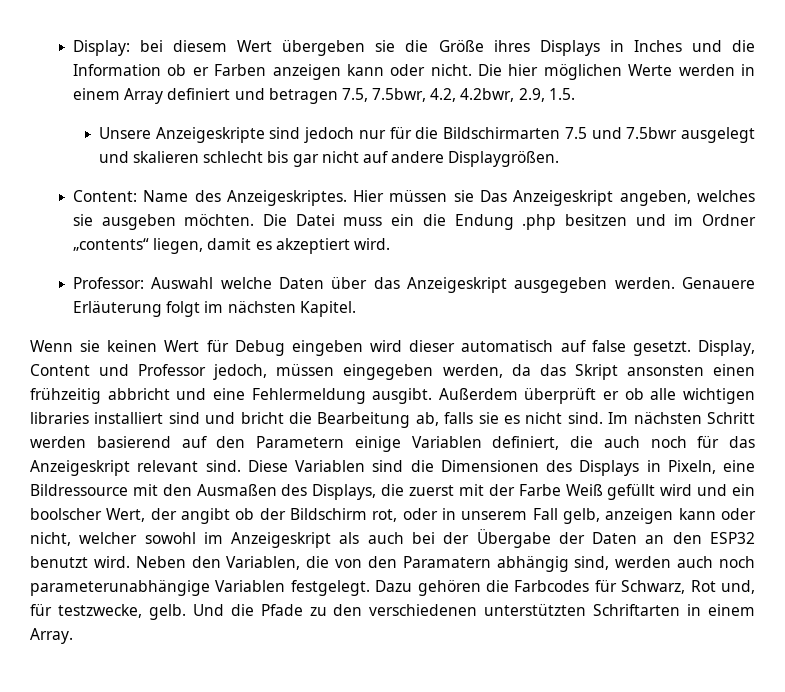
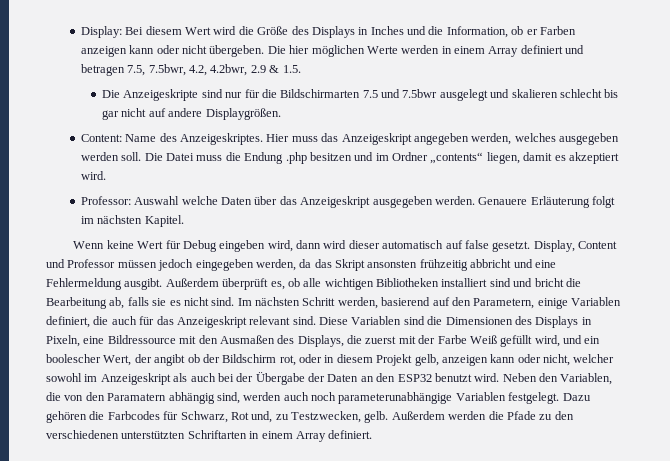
- Display: bei diesem Wert übergeben sie die Größe ihres Displays in Inches und die Information ob er Farben anzeigen kann oder nicht.
+ Display: Bei diesem Wert wird die Größe des Displays in Inches und die Information, ob er Farben anzeigen kann oder nicht übergeben.
- Die hier möglichen Werte werden in einem Array definiert und betragen 7.5, 7.5bwr, 4.2, 4.2bwr, 2.9, 1.5.
+ Die hier möglichen Werte werden in einem Array definiert und betragen 7.5, 7.5bwr, 4.2, 4.2bwr, 2.9 & 1.5.
- Unsere Anzeigeskripte sind jedoch nur für die Bildschirmarten 7.5 und 7.5bwr ausgelegt und skalieren schlecht bis gar nicht auf andere Displaygrößen.
+ Die Anzeigeskripte sind nur für die Bildschirmarten 7.5 und 7.5bwr ausgelegt und skalieren schlecht bis gar nicht auf andere Displaygrößen.
- Hier müssen sie Das Anzeigeskript angeben, welches sie ausgeben möchten.
+ Hier muss das Anzeigeskript angegeben werden, welches ausgegeben werden soll.
- Die Datei muss ein die Endung .php besitzen und im Ordner „contents“ liegen, damit es akzeptiert wird.
+ Die Datei muss die Endung .php besitzen und im Ordner „contents“ liegen, damit es akzeptiert wird.
- Wenn sie keinen Wert für Debug eingeben wird dieser automatisch auf false gesetzt.
+ Wenn keine Wert für Debug eingeben wird, dann wird dieser automatisch auf false gesetzt.
- Display, Content und Professor jedoch, müssen eingegeben werden, da das Skript ansonsten einen frühzeitig abbricht und eine Fehlermeldung ausgibt.
+ Display, Content und Professor müssen jedoch eingegeben werden, da das Skript ansonsten frühzeitig abbricht und eine Fehlermeldung ausgibt.
- Außerdem überprüft er ob alle wichtigen libraries installiert sind und bricht die Bearbeitung ab, falls sie es nicht sind.
+ Außerdem überprüft es, ob alle wichtigen Bibliotheken installiert sind und bricht die Bearbeitung ab, falls sie es nicht sind.
- Im nächsten Schritt werden basierend auf den Parametern einige Variablen definiert, die auch noch für das Anzeigeskript relevant sind.
+ Im nächsten Schritt werden, basierend auf den Parametern, einige Variablen definiert, die auch für das Anzeigeskript relevant sind.
- Diese Variablen sind die Dimensionen des Displays in Pixeln, eine Bildressource mit den Ausmaßen des Displays, die zuerst mit der Farbe Weiß gefüllt wird und ein boolscher Wert, der angibt ob der Bildschirm rot, oder in unserem Fall gelb, anzeigen kann oder nicht, welcher sowohl im Anzeigeskript als auch bei der Übergabe der Daten an den ESP32 benutzt wird.
+ Diese Variablen sind die Dimensionen des Displays in Pixeln, eine Bildressource mit den Ausmaßen des Displays, die zuerst mit der Farbe Weiß gefüllt wird, und ein boolescher Wert, der angibt ob der Bildschirm rot, oder in diesem Projekt gelb, anzeigen kann oder nicht, welcher sowohl im Anzeigeskript als auch bei der Übergabe der Daten an den ESP32 benutzt wird.
- Dazu gehören die Farbcodes für Schwarz, Rot und, für testzwecke, gelb. Und die Pfade zu den verschiedenen unterstützten Schriftarten in einem Array.
+ Dazu gehören die Farbcodes für Schwarz, Rot und, zu Testzwecken, gelb. Außerdem werden die Pfade zu den verschiedenen unterstützten Schriftarten in einem Array definiert.

